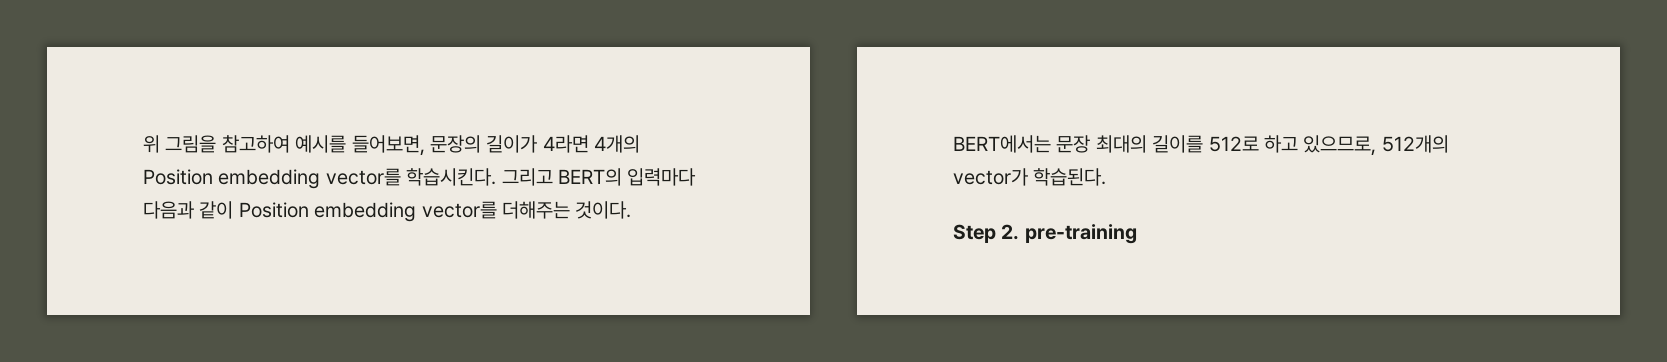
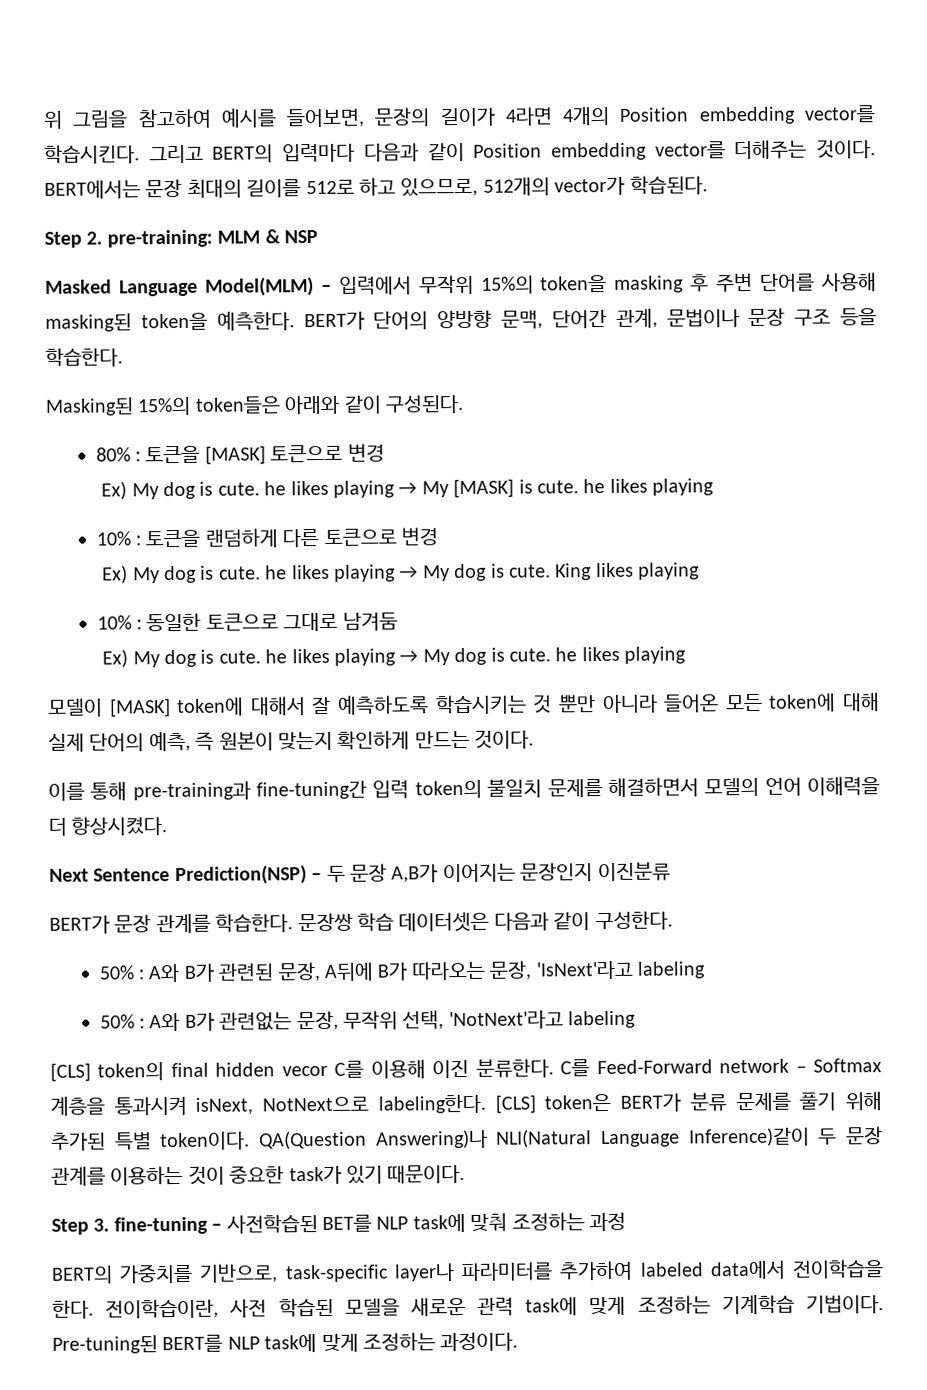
- Step 2. pre-training
+ Step 2. pre-training: MLM & NSP
+ Masked Language Model(MLM) – 입력에서 무작위 15%의 token을 masking 후 주변 단어를 사용해 masking된 token을 예측한다. BERT가 단어의 양방향 문맥, 단어간 관계, 문법이나 문장 구조 등을 학습한다.
+ Masking된 15%의 token들은 아래와 같이 구성된다.
+ 80% : 토큰을 [MASK] 토큰으로 변경
+ Ex) My dog is cute. he likes playing → My [MASK] is cute. he likes playing
+ 10% : 토큰을 랜덤하게 다른 토큰으로 변경
+ Ex) My dog is cute. he likes playing → My dog is cute. King likes playing
+ 10% : 동일한 토큰으로 그대로 남겨둠
+ Ex) My dog is cute. he likes playing → My dog is cute. he likes playing
+ 모델이 [MASK] token에 대해서 잘 예측하도록 학습시키는 것 뿐만 아니라 들어온 모든 token에 대해 실제 단어의 예측, 즉 원본이 맞는지 확인하게 만드는 것이다.
+ 이를 통해 pre-training과 fine-tuning간 입력 token의 불일치 문제를 해결하면서 모델의 언어 이해력을 더 향상시켰다.
+ Next Sentence Prediction(NSP) – 두 문장 A,B가 이어지는 문장인지 이진분류
+ BERT가 문장 관계를 학습한다. 문장쌍 학습 데이터셋은 다음과 같이 구성한다.
+ 50% : A와 B가 관련된 문장, A뒤에 B가 따라오는 문장, 'IsNext'라고 labeling
+ 50% : A와 B가 관련없는 문장, 무작위 선택, 'NotNext'라고 labeling
+ [CLS] token의 final hidden vecor C를 이용해 이진 분류한다. C를 Feed-Forward network – Softmax 계층을 통과시켜 isNext, NotNext으로 labeling한다. [CLS] token은 BERT가 분류 문제를 풀기 위해 추가된 특별 token이다. QA(Question Answering)나 NLI(Natural Language Inference)같이 두 문장 관계를 이용하는 것이 중요한 task가 있기 때문이다.
+ Step 3. fine-tuning – 사전학습된 BET를 NLP task에 맞춰 조정하는 과정
+ BERT의 가중치를 기반으로, task-specific layer나 파라미터를 추가하여 labeled data에서 전이학습을 한다. 전이학습이란, 사전 학습된 모델을 새로운 관력 task에 맞게 조정하는 기계학습 기법이다. Pre-tuning된 BERT를 NLP task에 맞게 조정하는 과정이다.

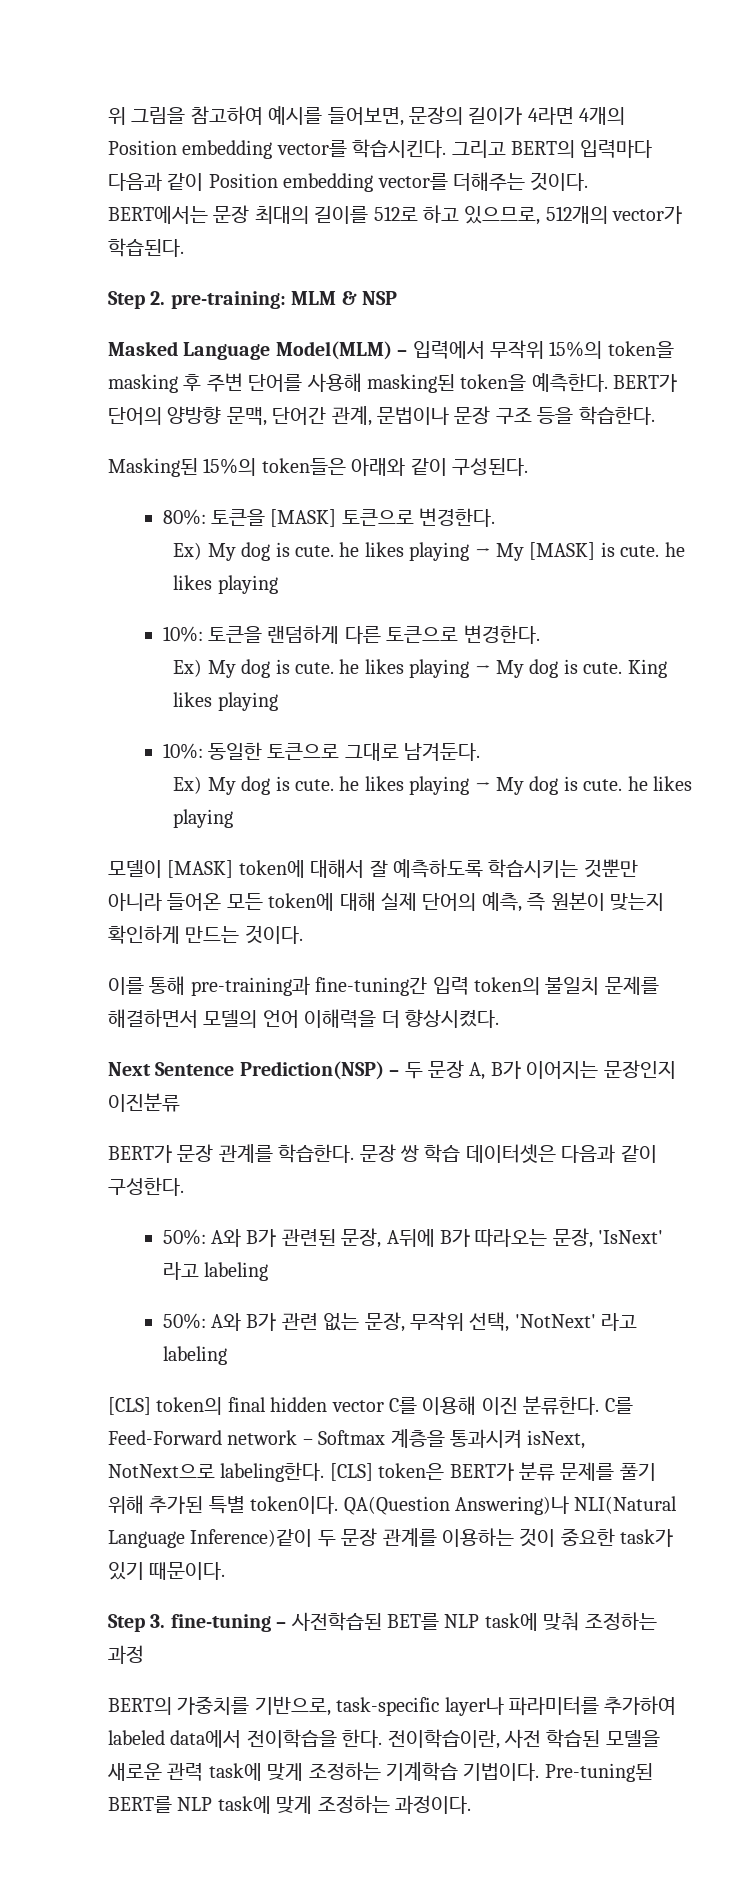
- 80% : 토큰을 [MASK] 토큰으로 변경
+ 80%: 토큰을 [MASK] 토큰으로 변경한다.
- 10% : 토큰을 랜덤하게 다른 토큰으로 변경
+ 10%: 토큰을 랜덤하게 다른 토큰으로 변경한다.
- 10% : 동일한 토큰으로 그대로 남겨둠
+ 10%: 동일한 토큰으로 그대로 남겨둔다.
- 모델이 [MASK] token에 대해서 잘 예측하도록 학습시키는 것 뿐만 아니라 들어온 모든 token에 대해 실제 단어의 예측, 즉 원본이 맞는지 확인하게 만드는 것이다.
+ 모델이 [MASK] token에 대해서 잘 예측하도록 학습시키는 것뿐만 아니라 들어온 모든 token에 대해 실제 단어의 예측, 즉 원본이 맞는지 확인하게 만드는 것이다.
- Next Sentence Prediction(NSP) – 두 문장 A,B가 이어지는 문장인지 이진분류
+ Next Sentence Prediction(NSP) – 두 문장 A, B가 이어지는 문장인지 이진분류
- 문장쌍 학습 데이터셋은 다음과 같이 구성한다.
+ 문장 쌍 학습 데이터셋은 다음과 같이 구성한다.
- 50% : A와 B가 관련된 문장, A뒤에 B가 따라오는 문장, 'IsNext'라고 labeling
- 50% : A와 B가 관련없는 문장, 무작위 선택, 'NotNext'라고 labeling
+ 50%: A와 B가 관련된 문장, A뒤에 B가 따라오는 문장, 'IsNext' 라고 labeling
+ 50%: A와 B가 관련 없는 문장, 무작위 선택, 'NotNext' 라고 labeling
- [CLS] token의 final hidden vecor C를 이용해 이진 분류한다.
+ [CLS] token의 final hidden vector C를 이용해 이진 분류한다.

